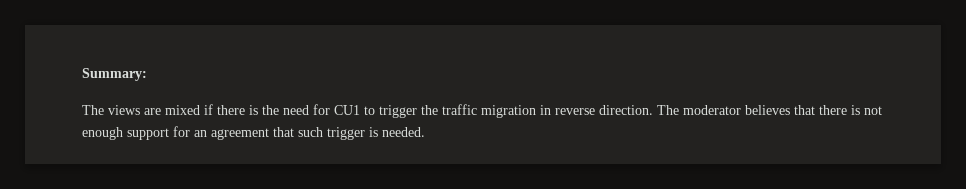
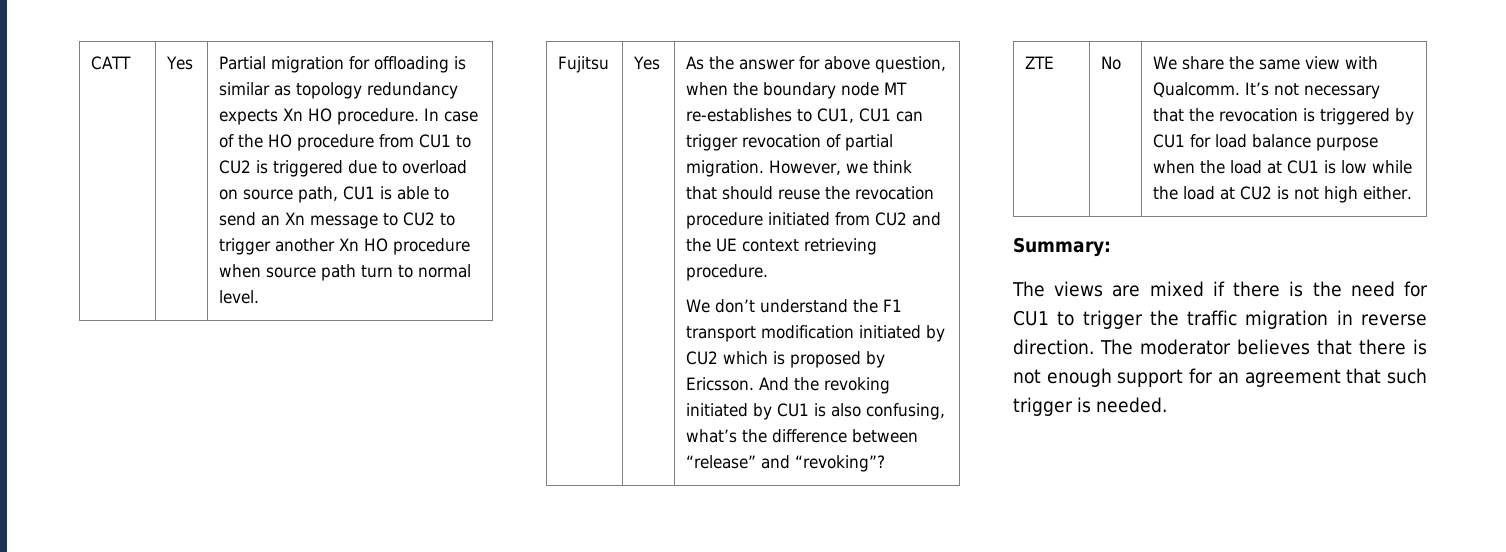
+ CATT | Yes | Partial migration for offloading is similar as topology redundancy expects Xn HO procedure. In case of the HO procedure from CU1 to CU2 is triggered due to overload on source path, CU1 is able to send an Xn message to CU2 to trigger another Xn HO procedure when source path turn to normal level.
+ Fujitsu | Yes | As the answer for above question, when the boundary node MT re-establishes to CU1, CU1 can trigger revocation of partial migration. However, we think that should reuse the revocation procedure initiated from CU2 and the UE context retrieving procedure.
+ We don’t understand the F1 transport modification initiated by CU2 which is proposed by Ericsson. And the revoking initiated by CU1 is also confusing, what’s the difference between “release” and “revoking”?
+ ZTE | No | We share the same view with Qualcomm. It’s not necessary that the revocation is triggered by CU1 for load balance purpose when the load at CU1 is low while the load at CU2 is not high either.

